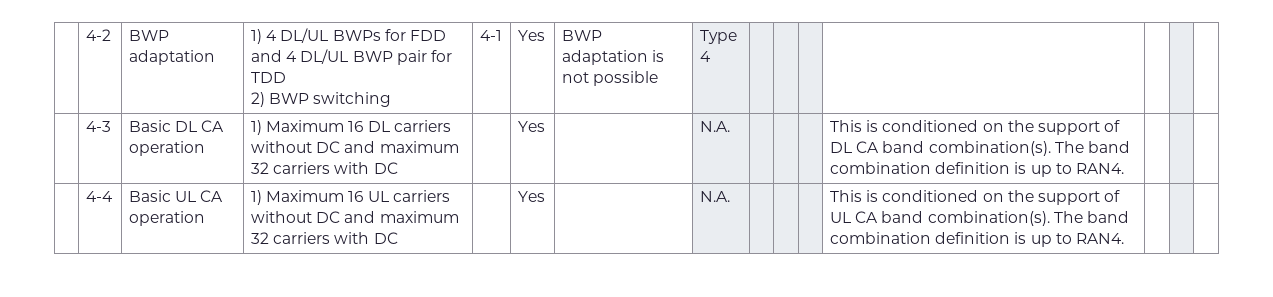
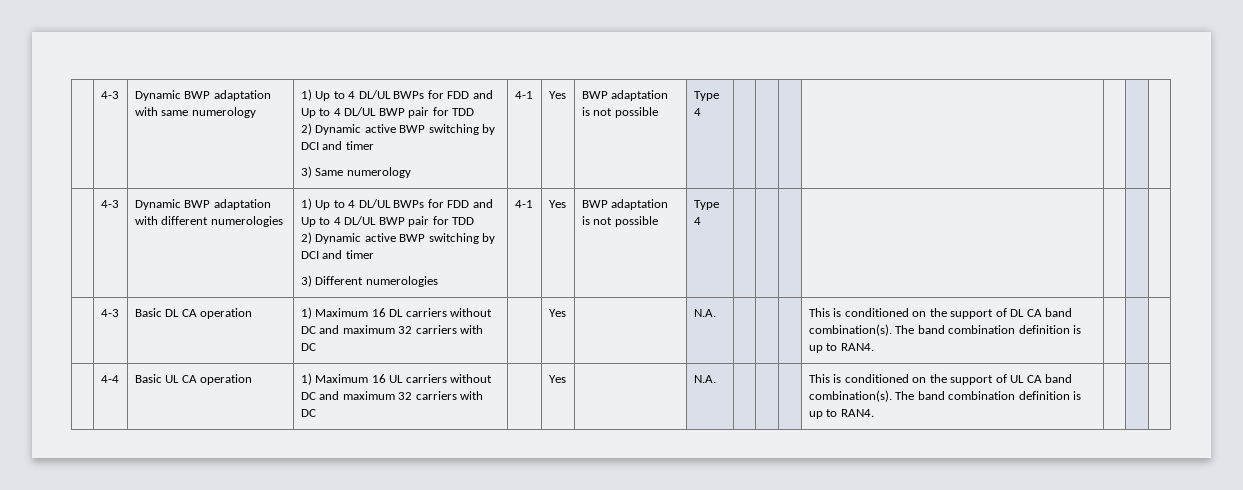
- 4-2 | BWP adaptation | 1) 4 DL/UL BWPs for FDD and 4 DL/UL BWP pair for TDD
- 2) BWP switching
+ 4-3 | Dynamic BWP adaptation with same numerology | 1) Up to 4 DL/UL BWPs for FDD and Up to 4 DL/UL BWP pair for TDD
+ 2) Dynamic active BWP switching by DCI and timer
+ 3) Same numerology | 4-1 | Yes | BWP adaptation is not possible | Type 4 | | | | | | |
+ | 4-3 | Dynamic BWP adaptation with different numerologies | 1) Up to 4 DL/UL BWPs for FDD and Up to 4 DL/UL BWP pair for TDD
+ 2) Dynamic active BWP switching by DCI and timer
+ 3) Different numerologies

